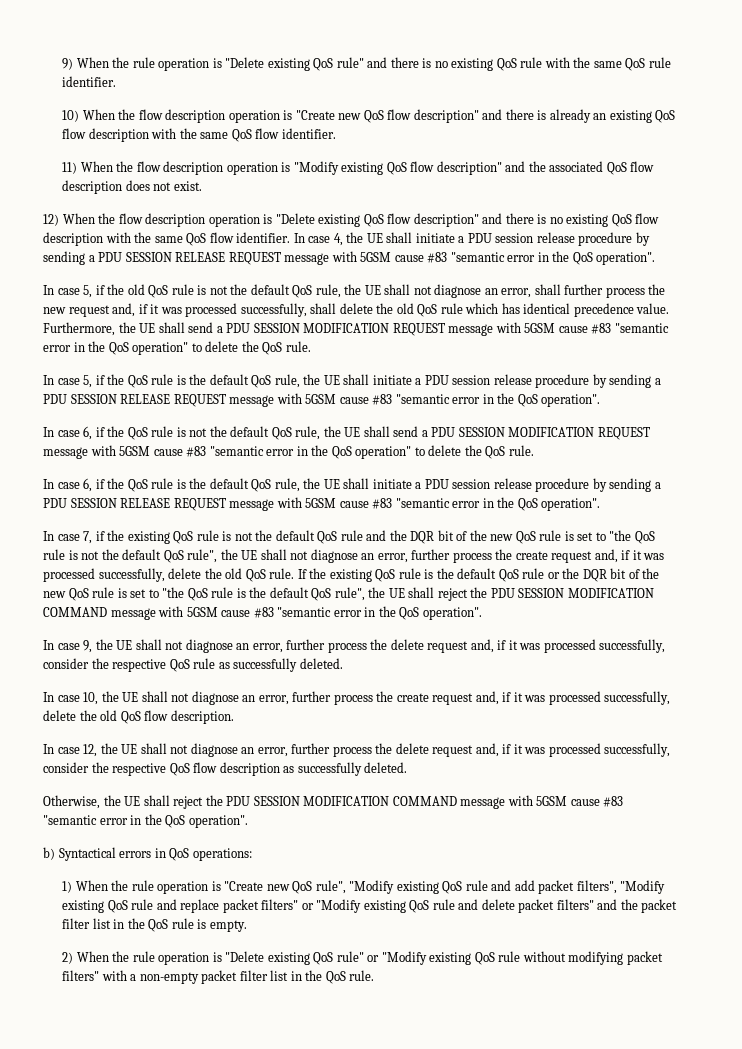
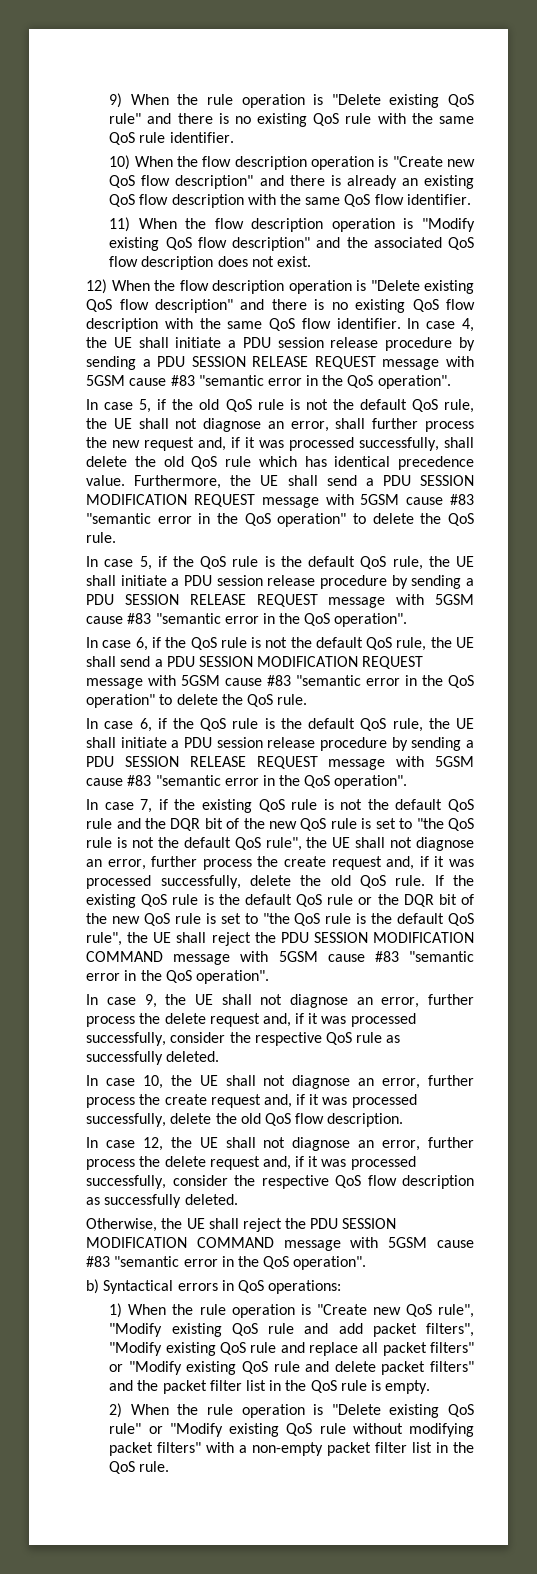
- 1) When the rule operation is "Create new QoS rule", "Modify existing QoS rule and add packet filters", "Modify existing QoS rule and replace packet filters" or "Modify existing QoS rule and delete packet filters" and the packet filter list in the QoS rule is empty.
+ 1) When the rule operation is "Create new QoS rule", "Modify existing QoS rule and add packet filters", "Modify existing QoS rule and replace all packet filters" or "Modify existing QoS rule and delete packet filters" and the packet filter list in the QoS rule is empty.

